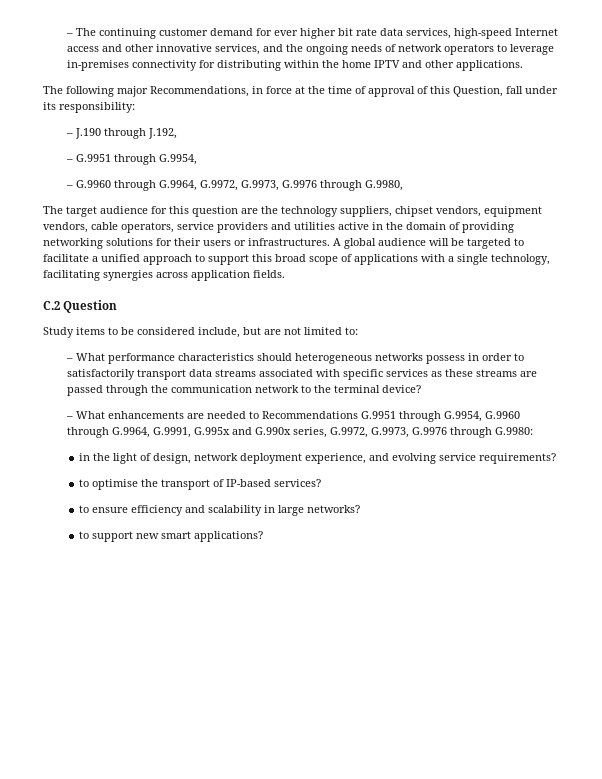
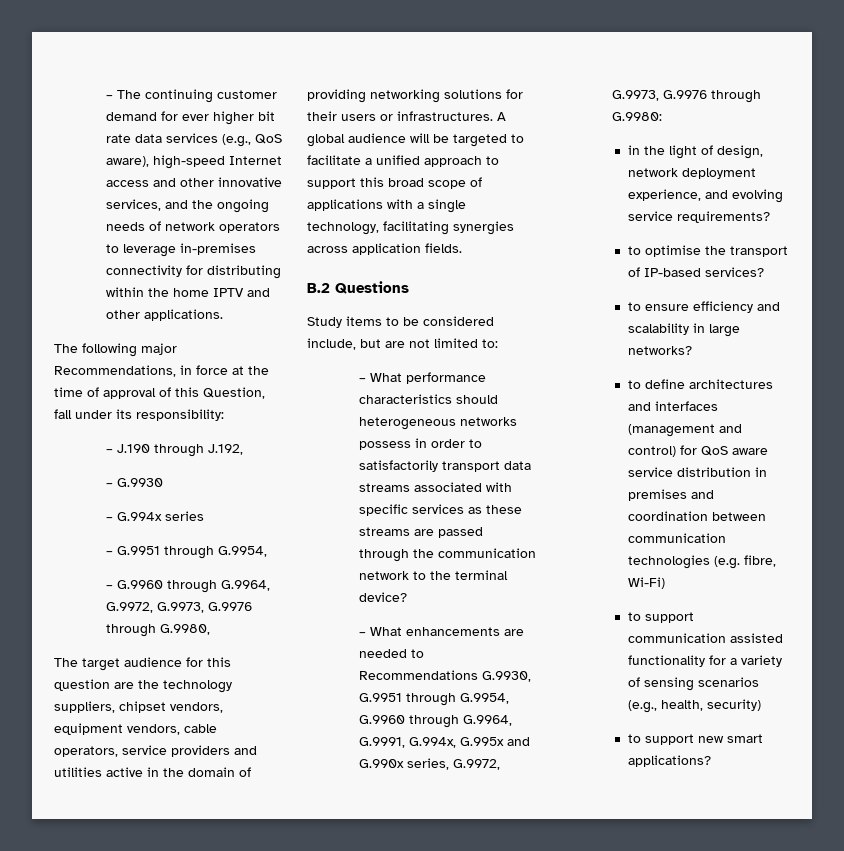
- – The continuing customer demand for ever higher bit rate data services, high-speed Internet access and other innovative services, and the ongoing needs of network operators to leverage in-premises connectivity for distributing within the home IPTV and other applications.
+ – The continuing customer demand for ever higher bit rate data services (e.g., QoS aware), high-speed Internet access and other innovative services, and the ongoing needs of network operators to leverage in-premises connectivity for distributing within the home IPTV and other applications.
+ – G.9930
+ – G.994x series
- C.2 Question
+ B.2 Questions
- – What enhancements are needed to Recommendations G.9951 through G.9954, G.9960 through G.9964, G.9991, G.995x and G.990x series, G.9972, G.9973, G.9976 through G.9980:
+ – What enhancements are needed to Recommendations G.9930, G.9951 through G.9954, G.9960 through G.9964, G.9991, G.994x, G.995x and G.990x series, G.9972, G.9973, G.9976 through G.9980:
+ to define architectures and interfaces (management and control) for QoS aware service distribution in premises and coordination between communication technologies (e.g. fibre, Wi-Fi)
+ to support communication assisted functionality for a variety of sensing scenarios (e.g., health, security)

